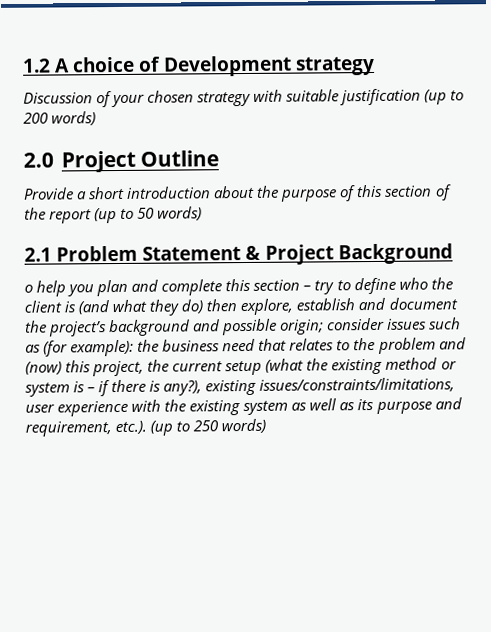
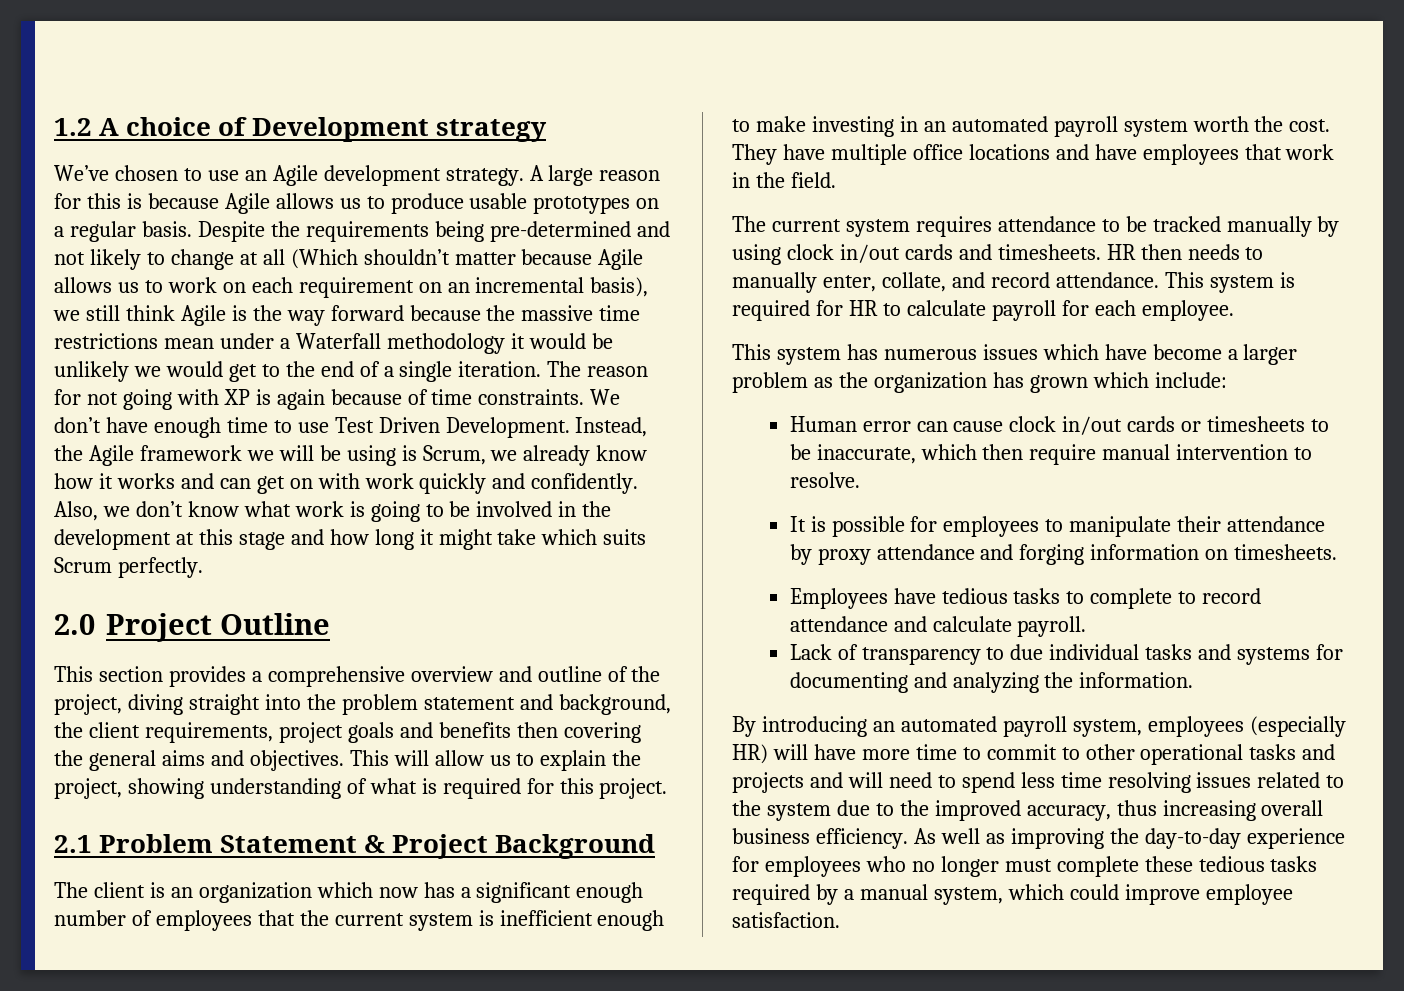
- Discussion of your chosen strategy with suitable justification (up to 200 words)
+ We’ve chosen to use an Agile development strategy. A large reason for this is because Agile allows us to produce usable prototypes on a regular basis. Despite the requirements being pre-determined and not likely to change at all (Which shouldn’t matter because Agile allows us to work on each requirement on an incremental basis), we still think Agile is the way forward because the massive time restrictions mean under a Waterfall methodology it would be unlikely we would get to the end of a single iteration. The reason for not going with XP is again because of time constraints. We don’t have enough time to use Test Driven Development. Instead, the Agile framework we will be using is Scrum, we already know how it works and can get on with work quickly and confidently. Also, we don’t know what work is going to be involved in the development at this stage and how long it might take which suits Scrum perfectly.
  2.0 Project Outline
- Provide a short introduction about the purpose of this section of the report (up to 50 words)
+ This section provides a comprehensive overview and outline of the project, diving straight into the problem statement and background, the client requirements, project goals and benefits then covering the general aims and objectives. This will allow us to explain the project, showing understanding of what is required for this project.
- o help you plan and complete this section – try to define who the client is (and what they do) then explore, establish and document the project’s background and possible origin; consider issues such as (for example): the business need that relates to the problem and (now) this project, the current setup (what the existing method or system is – if there is any?), existing issues/constraints/limitations, user experience with the existing system as well as its purpose and requirement, etc.). (up to 250 words)
+ The client is an organization which now has a significant enough number of employees that the current system is inefficient enough to make investing in an automated payroll system worth the cost. They have multiple office locations and have employees that work in the field.
+ The current system requires attendance to be tracked manually by using clock in/out cards and timesheets. HR then needs to manually enter, collate, and record attendance. This system is required for HR to calculate payroll for each employee.
+ This system has numerous issues which have become a larger problem as the organization has grown which include:
+ Human error can cause clock in/out cards or timesheets to be inaccurate, which then require manual intervention to resolve.
+ It is possible for employees to manipulate their attendance by proxy attendance and forging information on timesheets.
+ Employees have tedious tasks to complete to record attendance and calculate payroll.
+ Lack of transparency to due individual tasks and systems for documenting and analyzing the information.
+ By introducing an automated payroll system, employees (especially HR) will have more time to commit to other operational tasks and projects and will need to spend less time resolving issues related to the system due to the improved accuracy, thus increasing overall business efficiency. As well as improving the day-to-day experience for employees who no longer must complete these tedious tasks required by a manual system, which could improve employee satisfaction.

